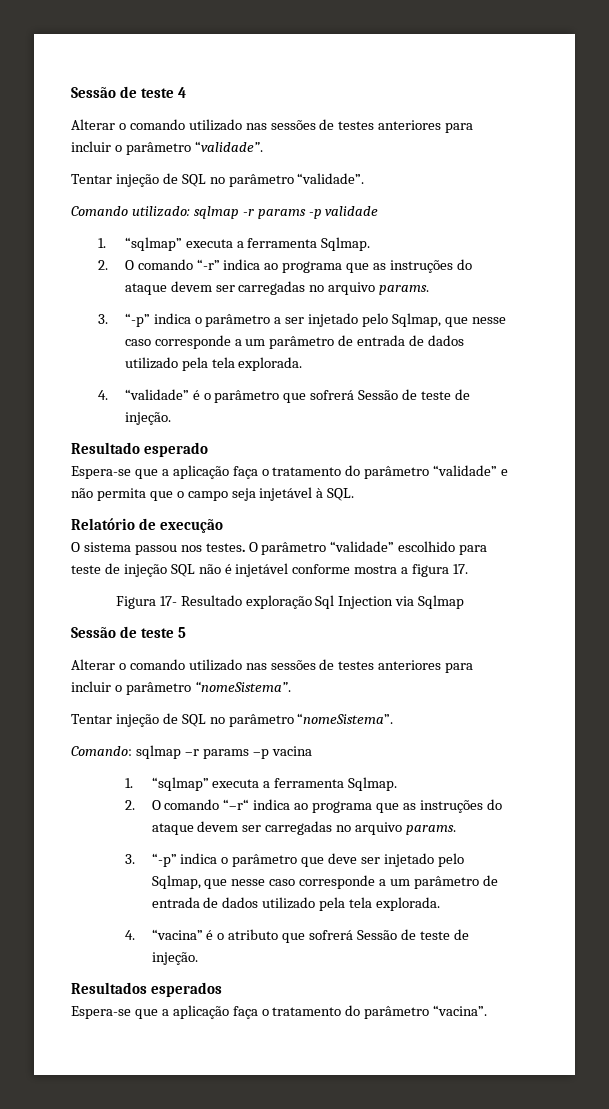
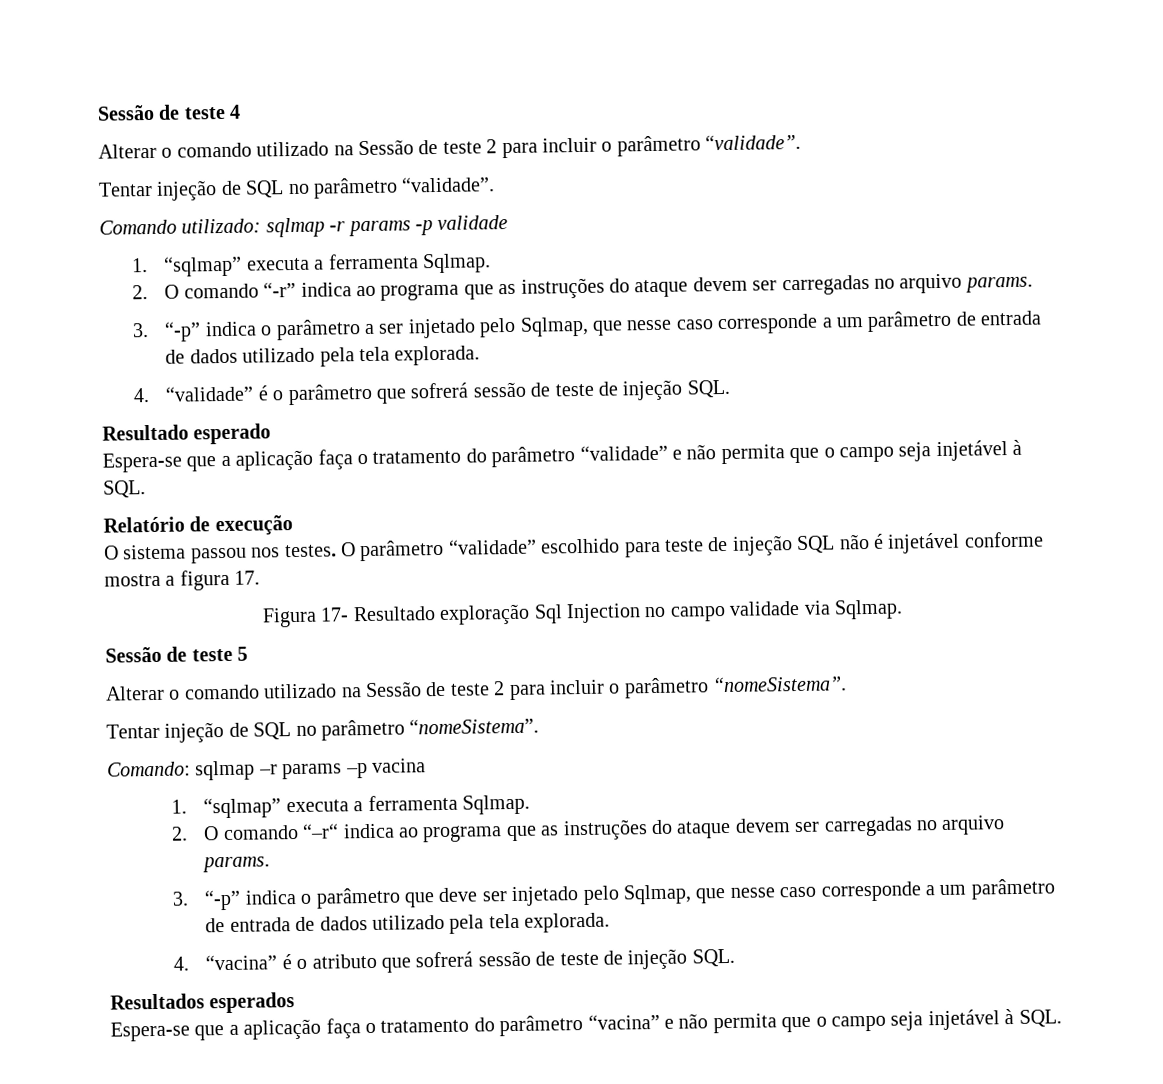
- Alterar o comando utilizado nas sessões de testes anteriores para incluir o parâmetro “validade”.
+ Alterar o comando utilizado na Sessão de teste 2 para incluir o parâmetro “validade”.
- 4. “validade” é o parâmetro que sofrerá Sessão de teste de injeção.
+ 4. “validade” é o parâmetro que sofrerá sessão de teste de injeção SQL.
- Figura 17- Resultado exploração Sql Injection via Sqlmap
+ Figura 17- Resultado exploração Sql Injection no campo validade via Sqlmap.
- Alterar o comando utilizado nas sessões de testes anteriores para incluir o parâmetro “nomeSistema”.
+ Alterar o comando utilizado na Sessão de teste 2 para incluir o parâmetro “nomeSistema”.
- 4. “vacina” é o atributo que sofrerá Sessão de teste de injeção.
+ 4. “vacina” é o atributo que sofrerá sessão de teste de injeção SQL.
- Espera-se que a aplicação faça o tratamento do parâmetro “vacina”.
+ Espera-se que a aplicação faça o tratamento do parâmetro “vacina” e não permita que o campo seja injetável à SQL.

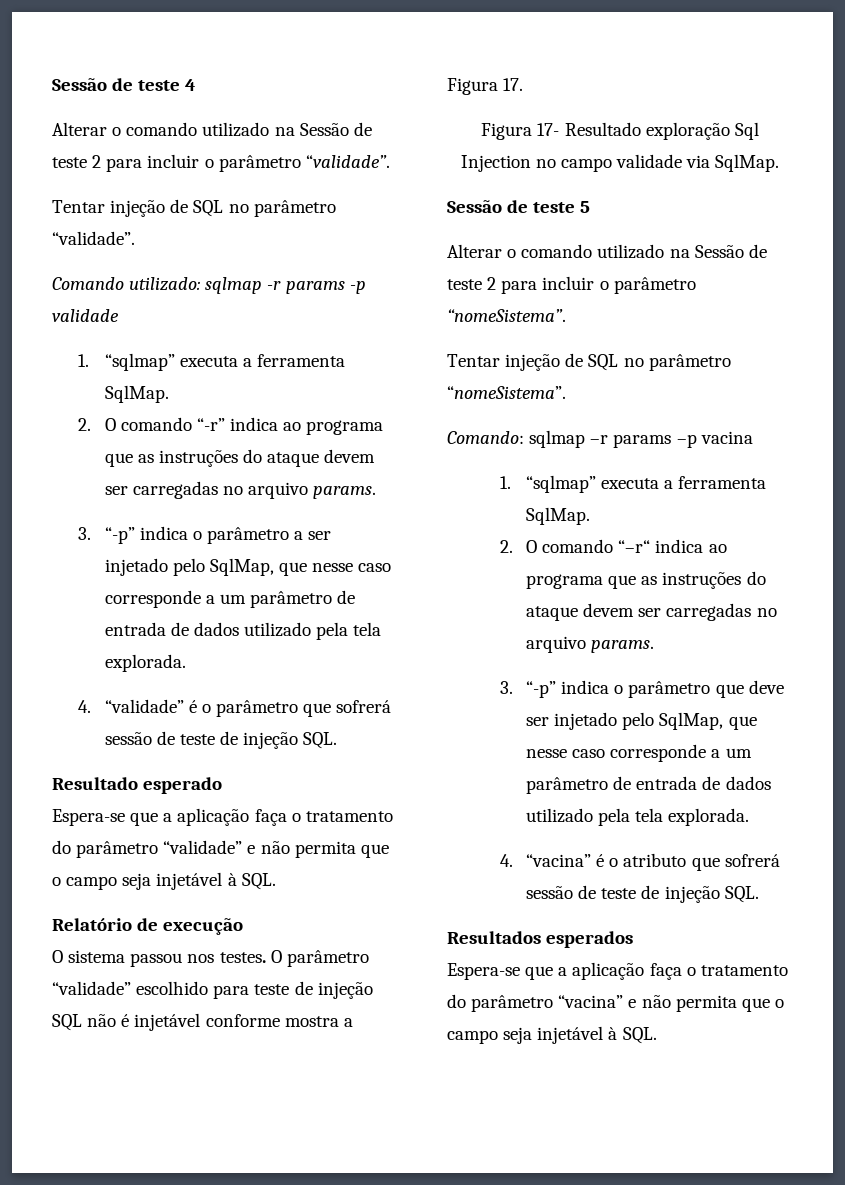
  Comando utilizado: sqlmap -r params -p validade
- 1. “sqlmap” executa a ferramenta Sqlmap.
+ 1. “sqlmap” executa a ferramenta SqlMap.
- 3. “-p” indica o parâmetro a ser injetado pelo Sqlmap, que nesse caso corresponde a um parâmetro de entrada de dados utilizado pela tela explorada.
+ 3. “-p” indica o parâmetro a ser injetado pelo SqlMap, que nesse caso corresponde a um parâmetro de entrada de dados utilizado pela tela explorada.
- O parâmetro “validade” escolhido para teste de injeção SQL não é injetável conforme mostra a figura 17.
+ O parâmetro “validade” escolhido para teste de injeção SQL não é injetável conforme mostra a Figura 17.
- Figura 17- Resultado exploração Sql Injection no campo validade via Sqlmap.
+ Figura 17- Resultado exploração Sql Injection no campo validade via SqlMap.
  Comando: sqlmap –r params –p vacina
- 1. “sqlmap” executa a ferramenta Sqlmap.
+ 1. “sqlmap” executa a ferramenta SqlMap.
- 3. “-p” indica o parâmetro que deve ser injetado pelo Sqlmap, que nesse caso corresponde a um parâmetro de entrada de dados utilizado pela tela explorada.
+ 3. “-p” indica o parâmetro que deve ser injetado pelo SqlMap, que nesse caso corresponde a um parâmetro de entrada de dados utilizado pela tela explorada.

